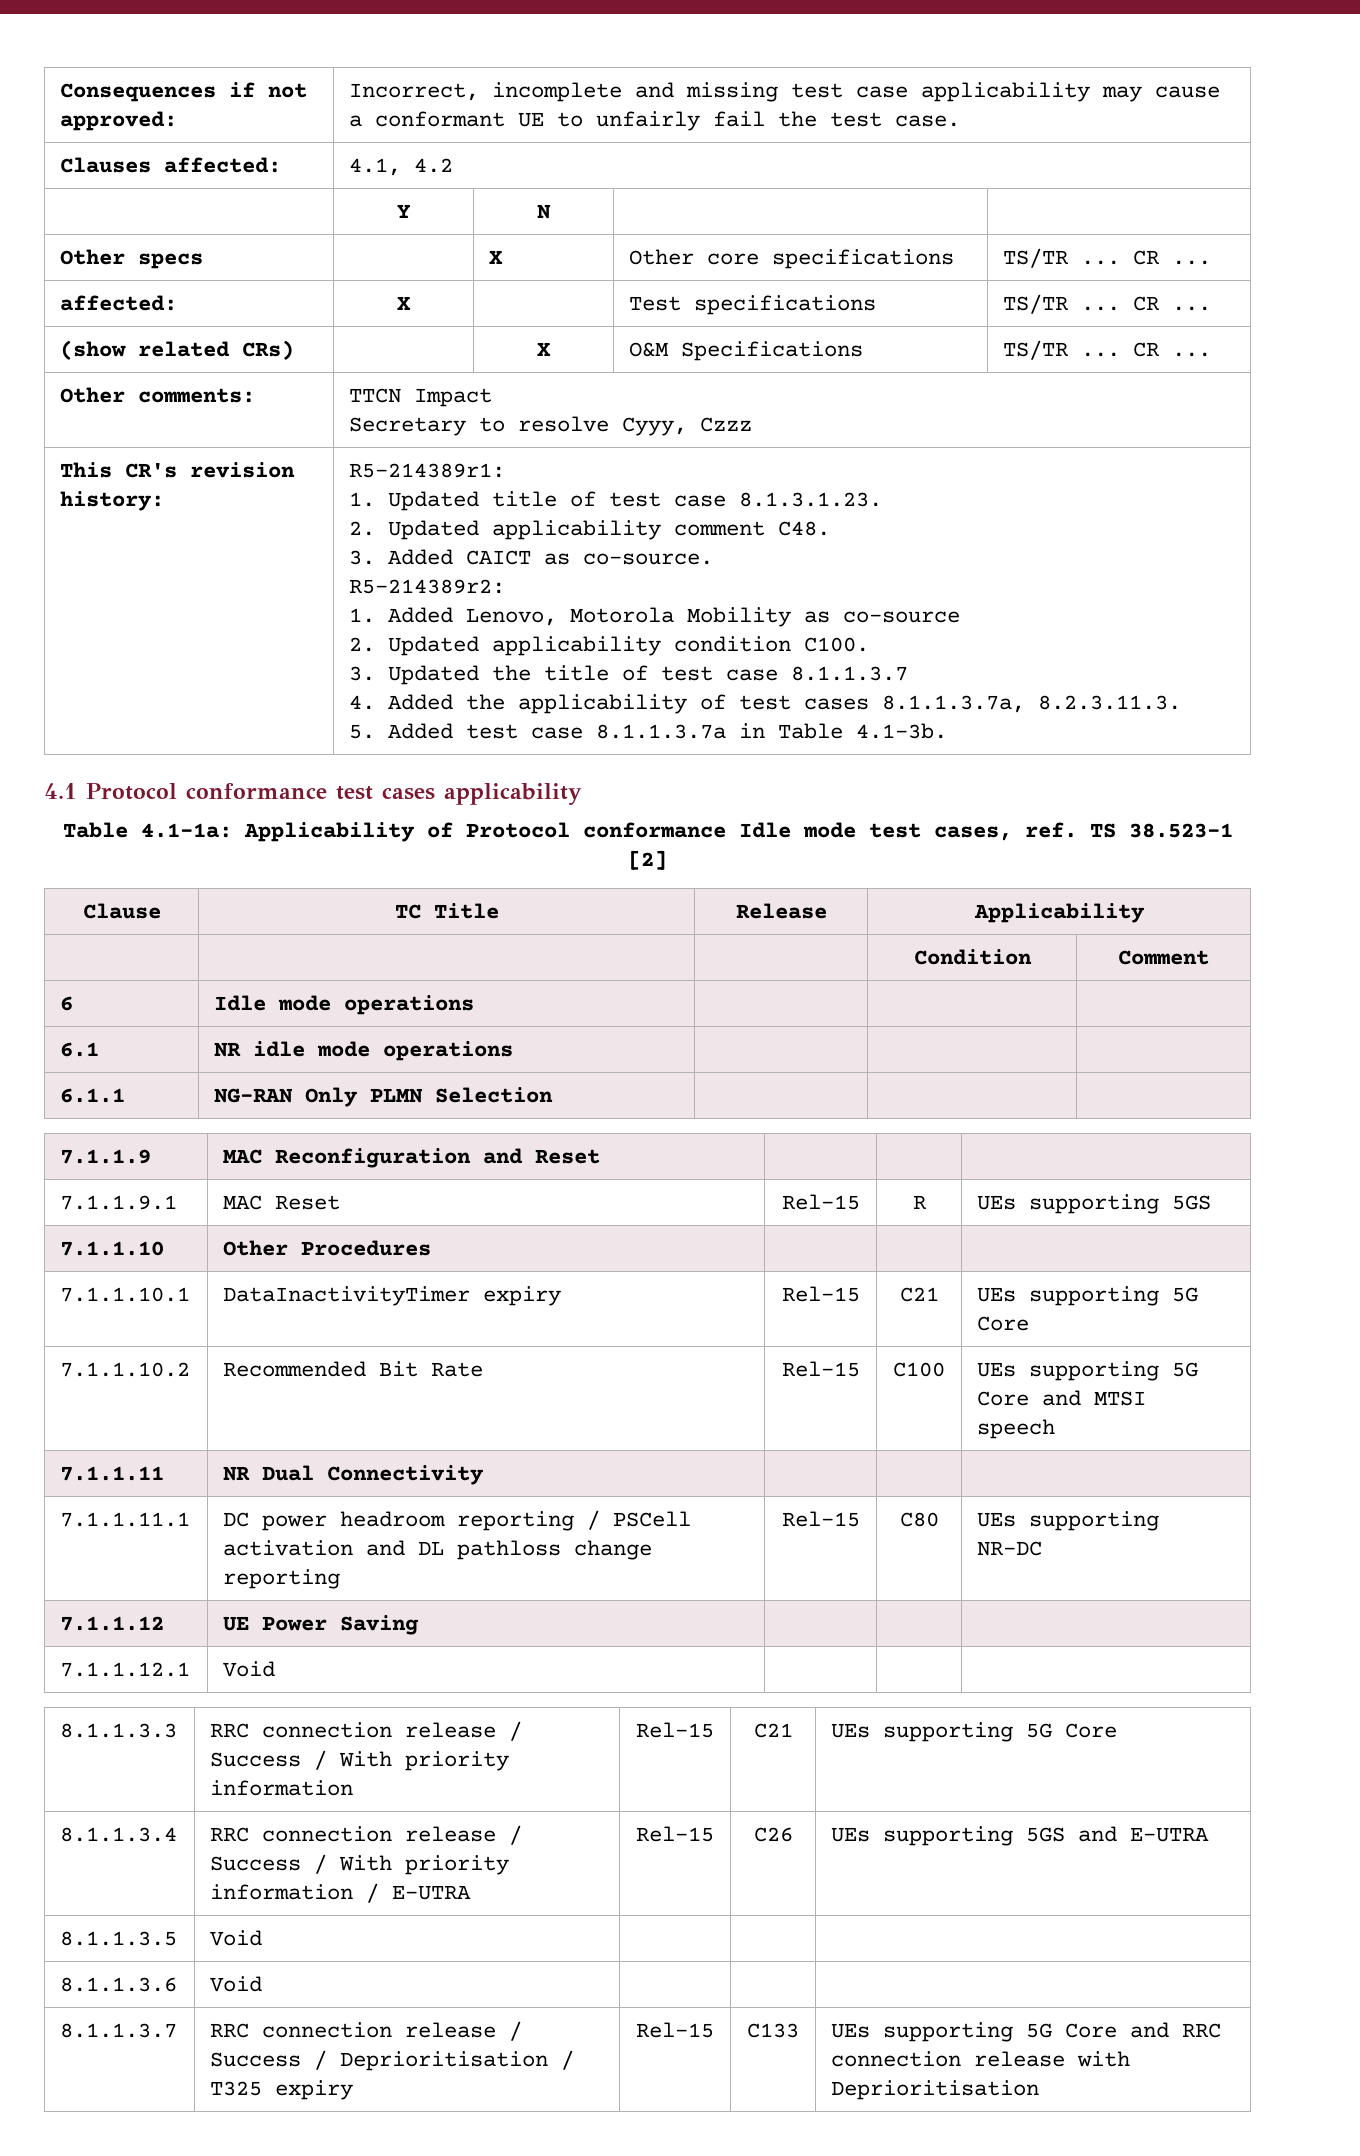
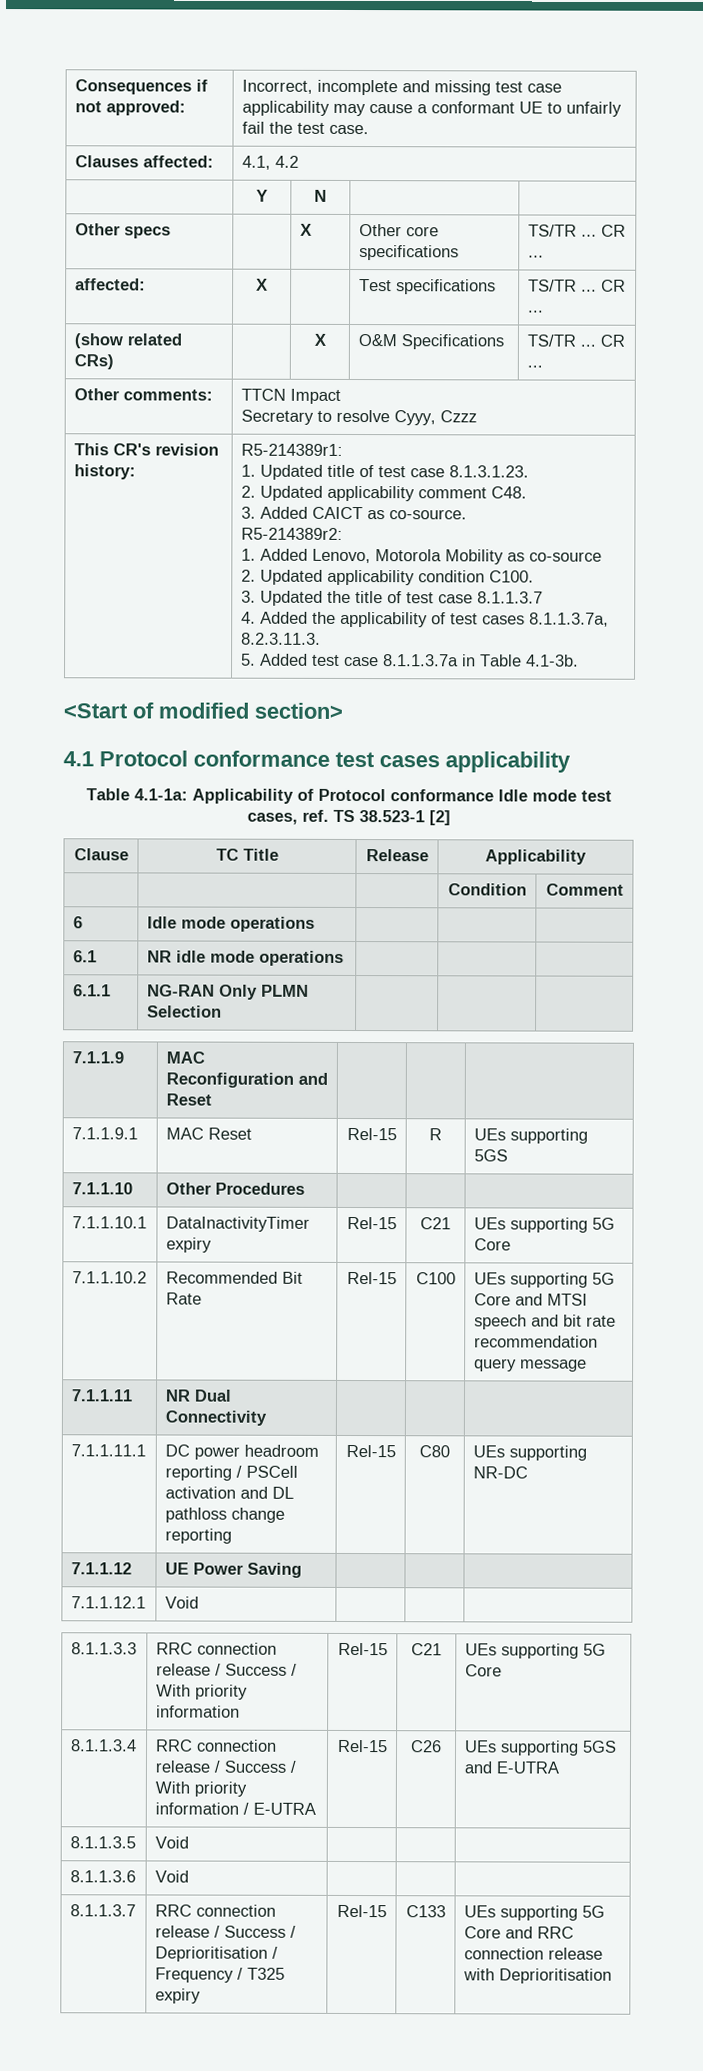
+ <Start of modified section>
- 7.1.1.10.2 | Recommended Bit Rate | Rel-15 | C100 | UEs supporting 5G Core and MTSI speech
+ 7.1.1.10.2 | Recommended Bit Rate | Rel-15 | C100 | UEs supporting 5G Core and MTSI speech and bit rate recommendation query message
- 8.1.1.3.7 | RRC connection release / Success / Deprioritisation / T325 expiry | Rel-15 | C133 | UEs supporting 5G Core and RRC connection release with Deprioritisation
+ 8.1.1.3.7 | RRC connection release / Success / Deprioritisation / Frequency / T325 expiry | Rel-15 | C133 | UEs supporting 5G Core and RRC connection release with Deprioritisation

